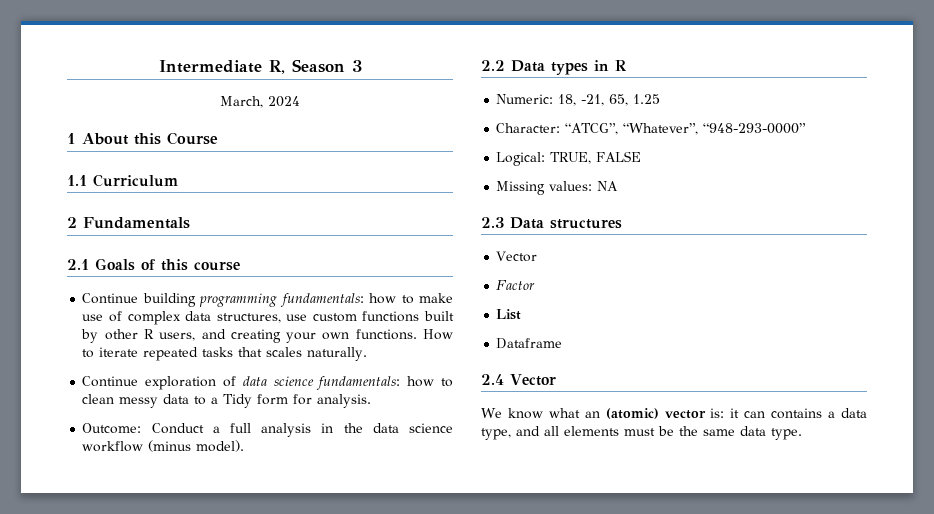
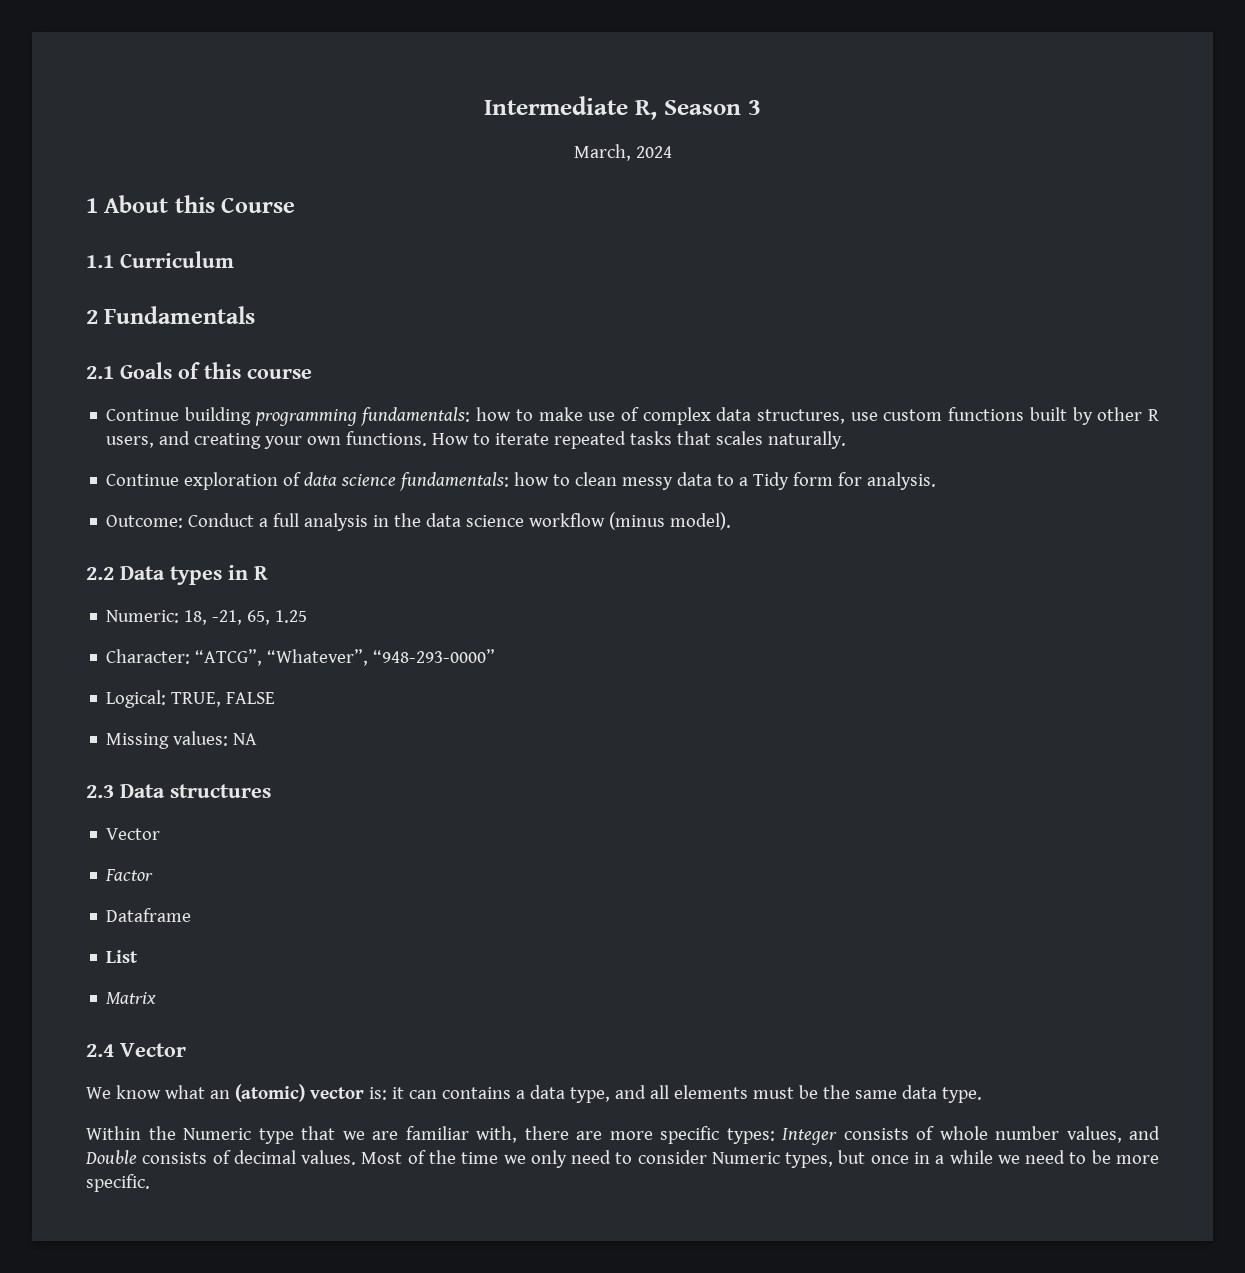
+ Dataframe
- Dataframe
+ Matrix
+ Within the Numeric type that we are familiar with, there are more specific types: Integer consists of whole number values, and Double consists of decimal values. Most of the time we only need to consider Numeric types, but once in a while we need to be more specific.

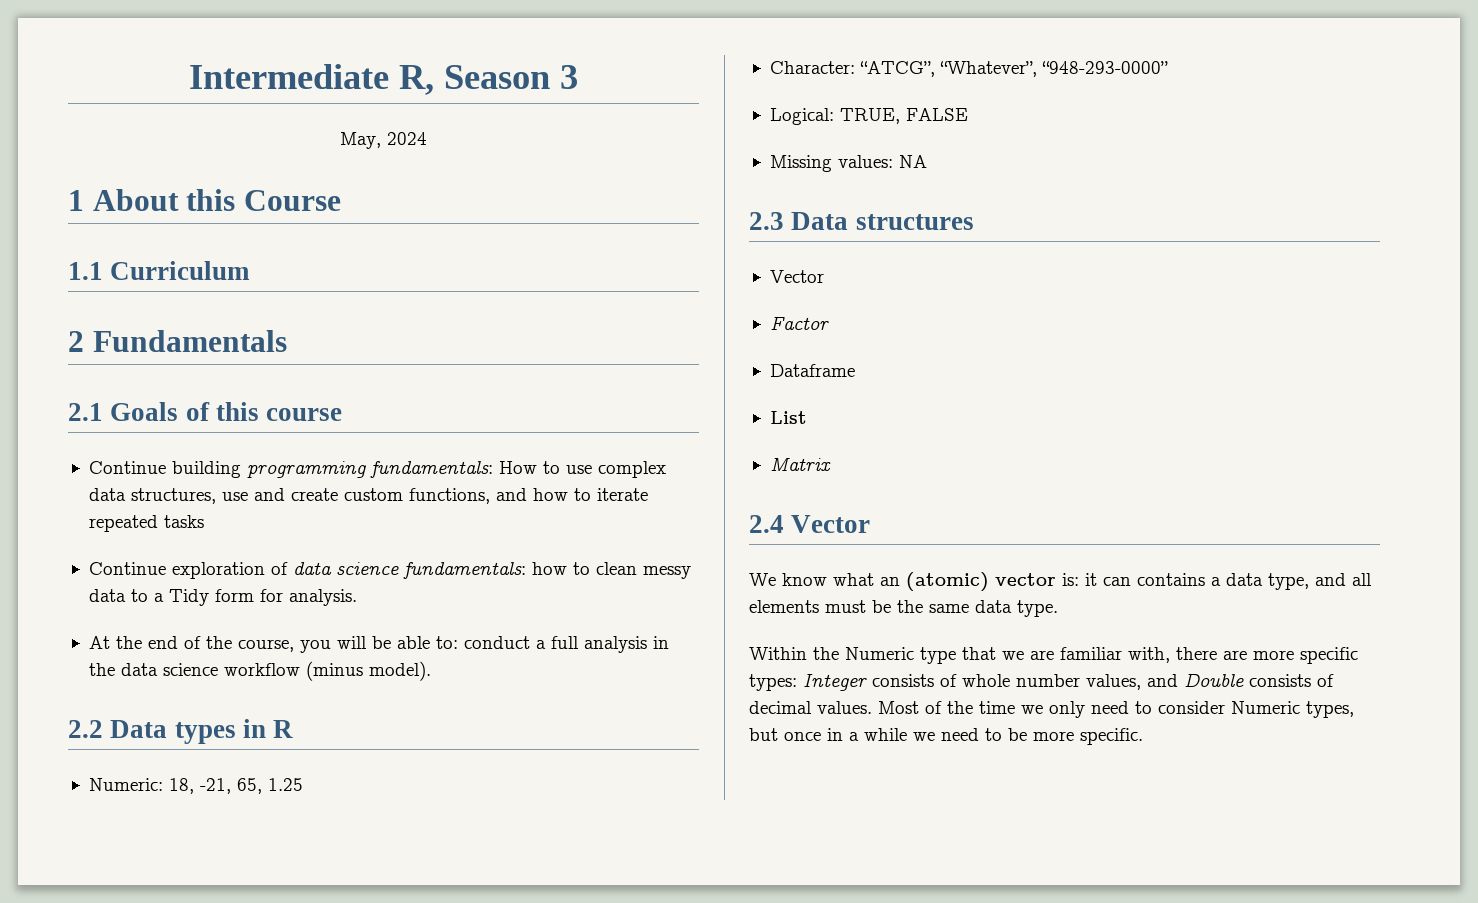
- March, 2024
+ May, 2024
- Continue building programming fundamentals: how to make use of complex data structures, use custom functions built by other R users, and creating your own functions. How to iterate repeated tasks that scales naturally.
+ Continue building programming fundamentals: How to use complex data structures, use and create custom functions, and how to iterate repeated tasks
- Outcome: Conduct a full analysis in the data science workflow (minus model).
+ At the end of the course, you will be able to: conduct a full analysis in the data science workflow (minus model).

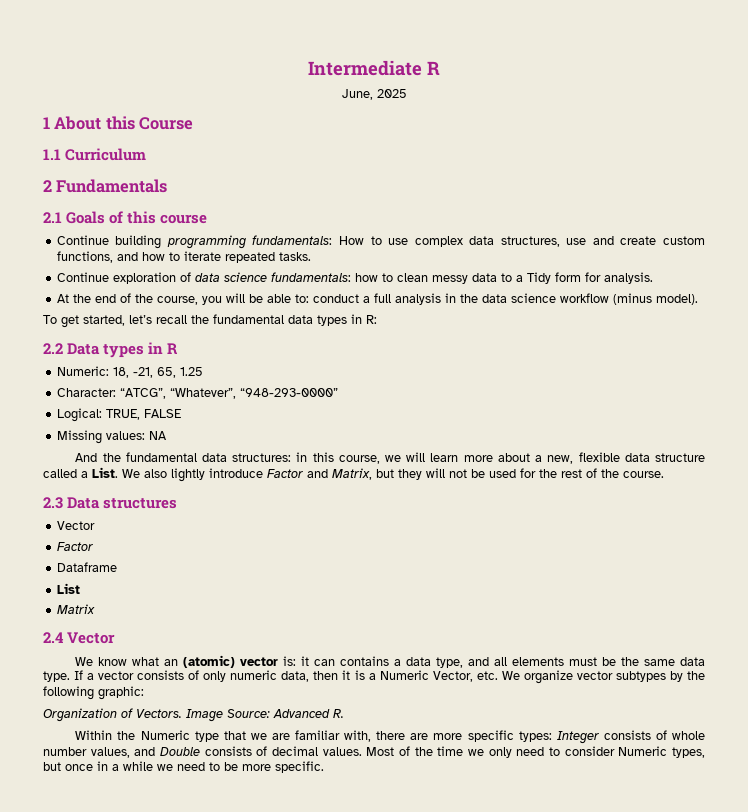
- Intermediate R, Season 3
- May, 2024
+ Intermediate R
+ June, 2025
- Continue building programming fundamentals: How to use complex data structures, use and create custom functions, and how to iterate repeated tasks
+ Continue building programming fundamentals: How to use complex data structures, use and create custom functions, and how to iterate repeated tasks.
+ To get started, let’s recall the fundamental data types in R:
+ And the fundamental data structures: in this course, we will learn more about a new, flexible data structure called a List. We also lightly introduce Factor and Matrix, but they will not be used for the rest of the course.
+ If a vector consists of only numeric data, then it is a Numeric Vector, etc. We organize vector subtypes by the following graphic:
+ Organization of Vectors. Image Source: Advanced R.

